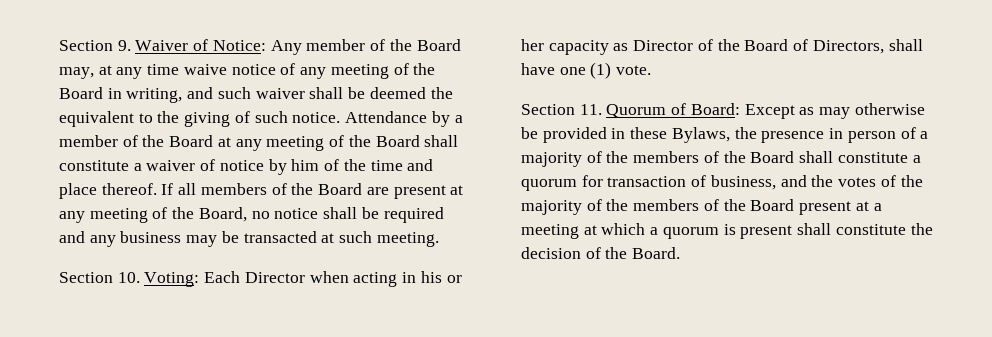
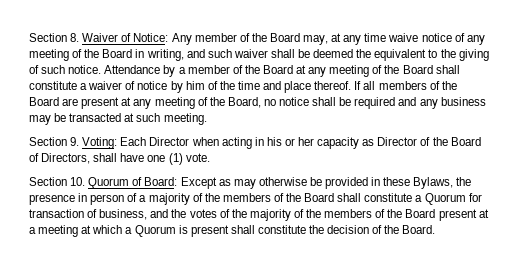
- Section 9. Waiver of Notice: Any member of the Board may, at any time waive notice of any meeting of the Board in writing, and such waiver shall be deemed the equivalent to the giving of such notice.
+ Section 8. Waiver of Notice: Any member of the Board may, at any time waive notice of any meeting of the Board in writing, and such waiver shall be deemed the equivalent to the giving of such notice.
- Section 10. Voting: Each Director when acting in his or her capacity as Director of the Board of Directors, shall have one (1) vote.
+ Section 9. Voting: Each Director when acting in his or her capacity as Director of the Board of Directors, shall have one (1) vote.
- Section 11. Quorum of Board:
+ Section 10. Quorum of Board:
- Except as may otherwise be provided in these Bylaws, the presence in person of a majority of the members of the Board shall constitute a quorum for transaction of business, and the votes of the majority of the members of the Board present at a meeting at which a quorum is present shall constitute the decision of the Board.
+ Except as may otherwise be provided in these Bylaws, the presence in person of a majority of the members of the Board shall constitute a Quorum for transaction of business, and the votes of the majority of the members of the Board present at a meeting at which a Quorum is present shall constitute the decision of the Board.

